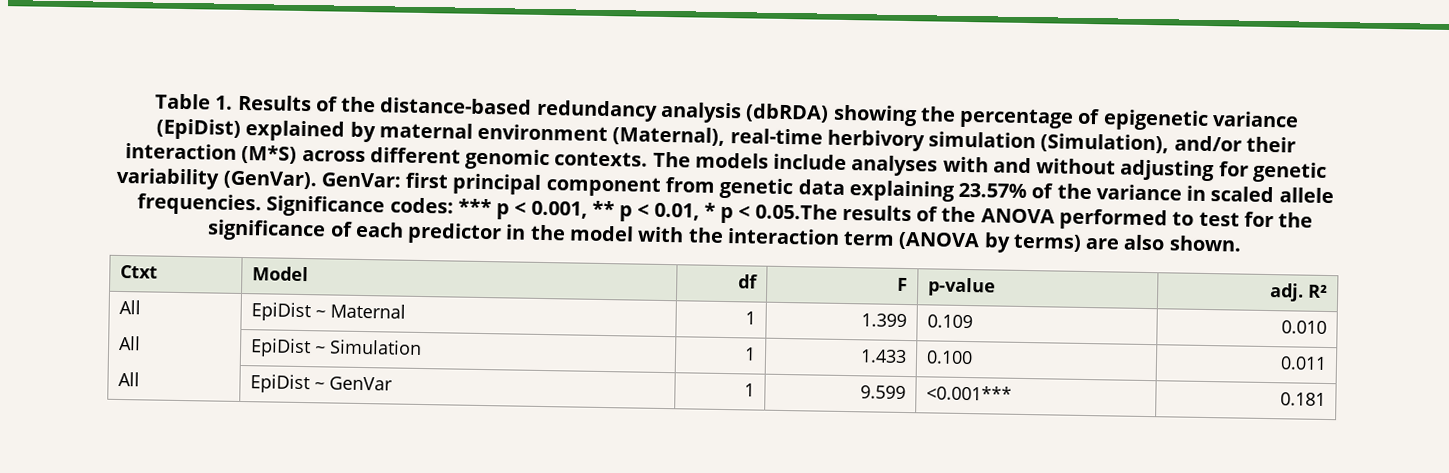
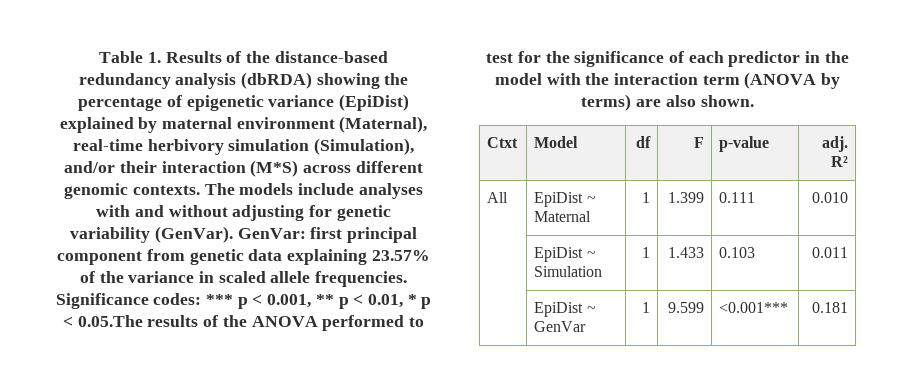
- All | EpiDist ~ Maternal | 1 | 1.399 | 0.109 | 0.010
+ All | EpiDist ~ Maternal | 1 | 1.399 | 0.111 | 0.010
- All | EpiDist ~ Simulation | 1 | 1.433 | 0.100 | 0.011
+ | EpiDist ~ Simulation | 1 | 1.433 | 0.103 | 0.011
- All | EpiDist ~ GenVar | 1 | 9.599 | <0.001*** | 0.181
+ | EpiDist ~ GenVar | 1 | 9.599 | <0.001*** | 0.181

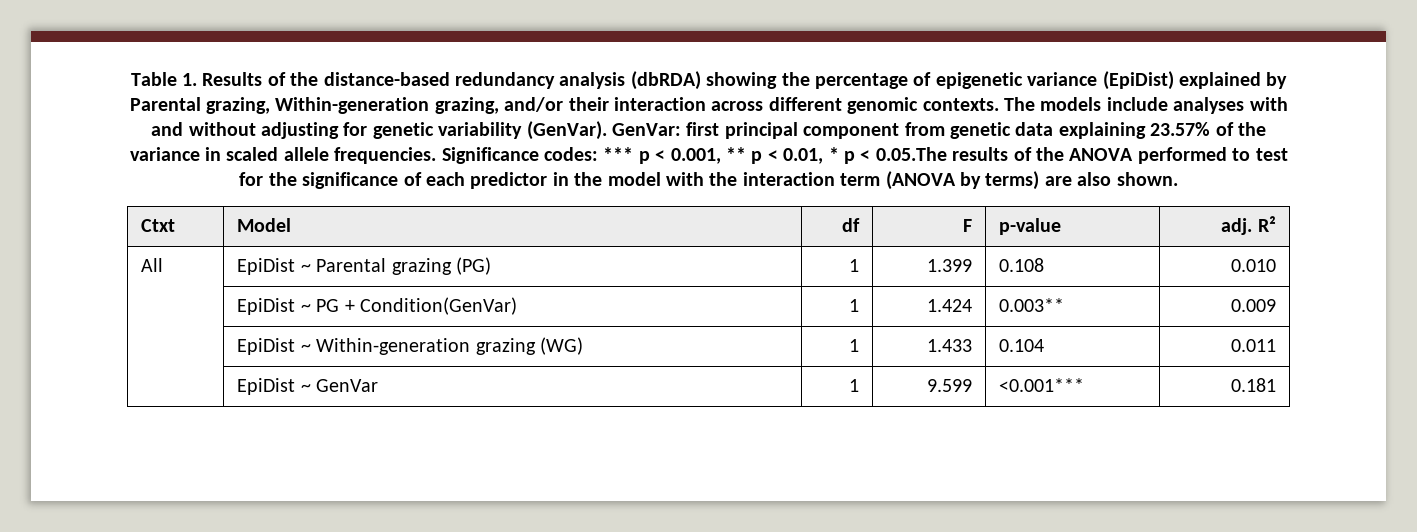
- Table 1. Results of the distance-based redundancy analysis (dbRDA) showing the percentage of epigenetic variance (EpiDist) explained by maternal environment (Maternal), real-time herbivory simulation (Simulation), and/or their interaction (M*S) across different genomic contexts.
+ Table 1. Results of the distance-based redundancy analysis (dbRDA) showing the percentage of epigenetic variance (EpiDist) explained by Parental grazing, Within-generation grazing, and/or their interaction across different genomic contexts.
- All | EpiDist ~ Maternal | 1 | 1.399 | 0.111 | 0.010
+ All | EpiDist ~ Parental grazing (PG) | 1 | 1.399 | 0.108 | 0.010
- | EpiDist ~ Simulation | 1 | 1.433 | 0.103 | 0.011
+ | EpiDist ~ PG + Condition(GenVar) | 1 | 1.424 | 0.003** | 0.009
+ | EpiDist ~ Within-generation grazing (WG) | 1 | 1.433 | 0.104 | 0.011

